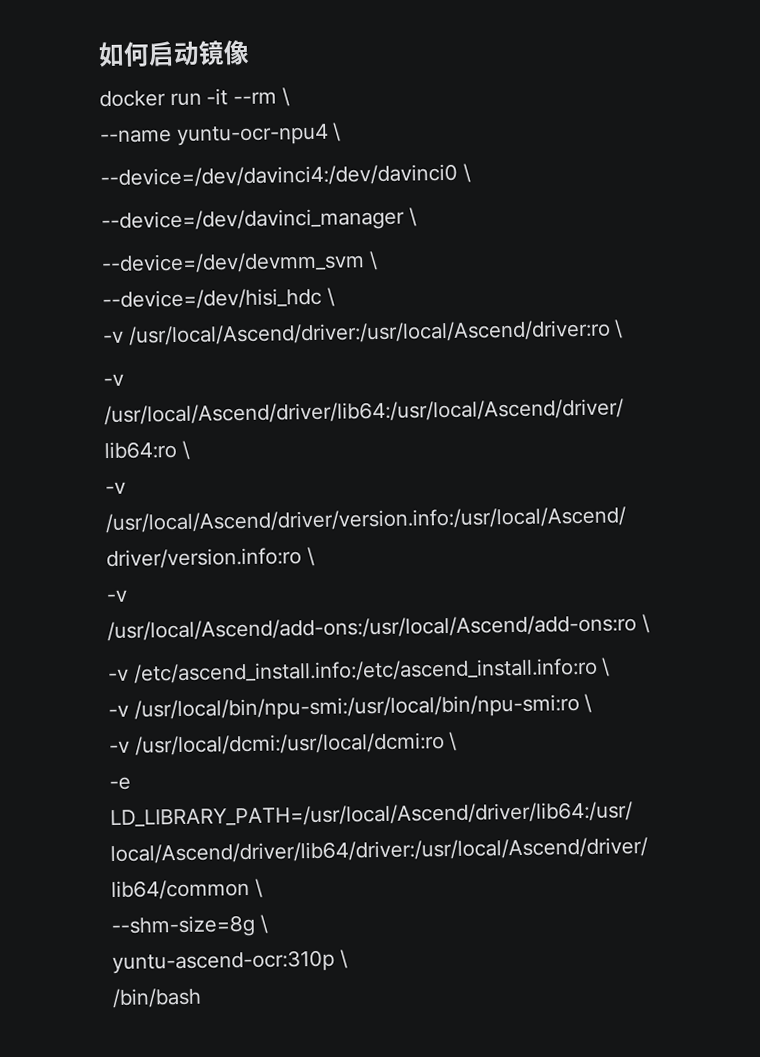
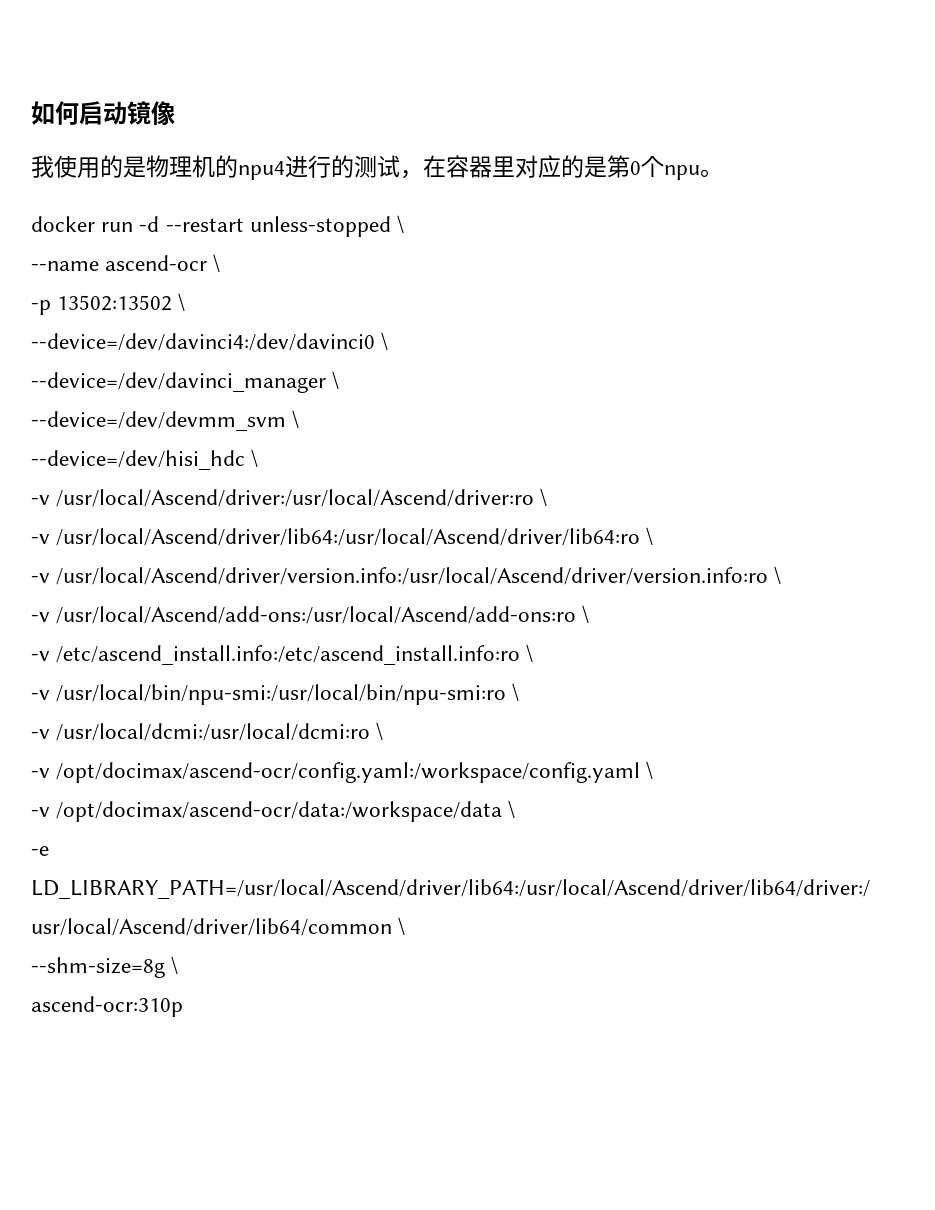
+ 我使用的是物理机的npu4进行的测试，在容器里对应的是第0个npu。
- docker run -it --rm \
+ docker run -d --restart unless-stopped \
- --name yuntu-ocr-npu4 \
+ --name ascend-ocr \
+ -p 13502:13502 \
+ -v /opt/docimax/ascend-ocr/config.yaml:/workspace/config.yaml \
+ -v /opt/docimax/ascend-ocr/data:/workspace/data \
- yuntu-ascend-ocr:310p \
- /bin/bash
+ ascend-ocr:310p

